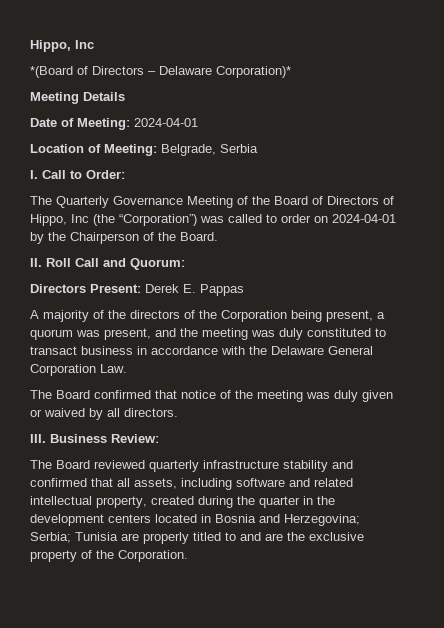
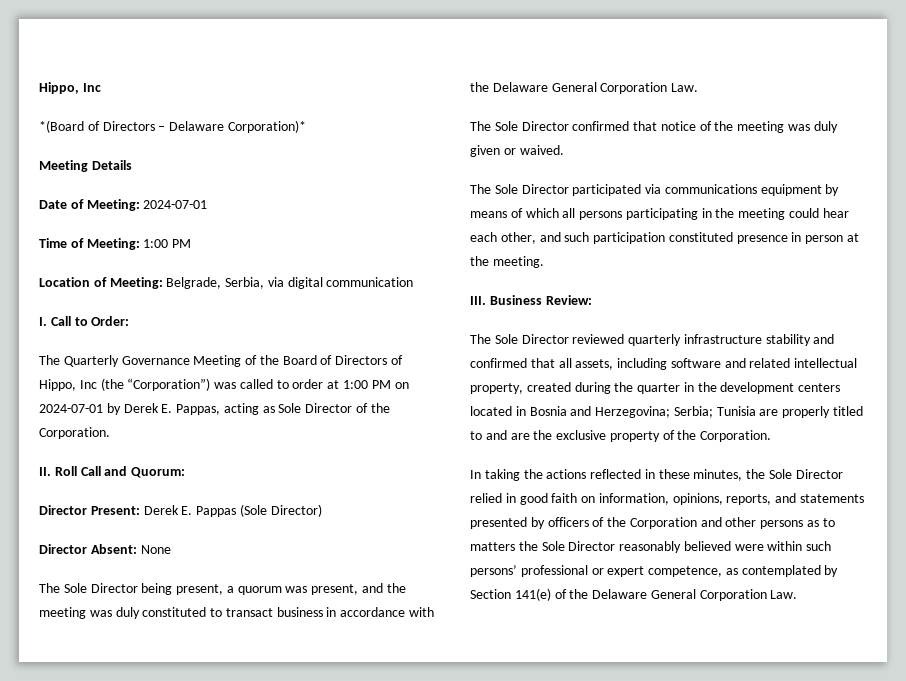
- Date of Meeting: 2024-04-01
+ Date of Meeting: 2024-07-01
+ Time of Meeting: 1:00 PM
- Location of Meeting: Belgrade, Serbia
+ Location of Meeting: Belgrade, Serbia, via digital communication
- The Quarterly Governance Meeting of the Board of Directors of Hippo, Inc (the “Corporation”) was called to order on 2024-04-01 by the Chairperson of the Board.
+ The Quarterly Governance Meeting of the Board of Directors of Hippo, Inc (the “Corporation”) was called to order at 1:00 PM on 2024-07-01 by Derek E. Pappas, acting as Sole Director of the Corporation.
- Directors Present: Derek E. Pappas
- A majority of the directors of the Corporation being present, a quorum was present, and the meeting was duly constituted to transact business in accordance with the Delaware General Corporation Law.
+ Director Present: Derek E. Pappas (Sole Director)
+ Director Absent: None
+ The Sole Director being present, a quorum was present, and the meeting was duly constituted to transact business in accordance with the Delaware General Corporation Law.
- The Board confirmed that notice of the meeting was duly given or waived by all directors.
+ The Sole Director confirmed that notice of the meeting was duly given or waived.
+ The Sole Director participated via communications equipment by means of which all persons participating in the meeting could hear each other, and such participation constituted presence in person at the meeting.
- The Board reviewed quarterly infrastructure stability and confirmed that all assets, including software and related intellectual property, created during the quarter in the development centers located in Bosnia and Herzegovina; Serbia; Tunisia are properly titled to and are the exclusive property of the Corporation.
+ The Sole Director reviewed quarterly infrastructure stability and confirmed that all assets, including software and related intellectual property, created during the quarter in the development centers located in Bosnia and Herzegovina; Serbia; Tunisia are properly titled to and are the exclusive property of the Corporation.
+ In taking the actions reflected in these minutes, the Sole Director relied in good faith on information, opinions, reports, and statements presented by officers of the Corporation and other persons as to matters the Sole Director reasonably believed were within such persons’ professional or expert competence, as contemplated by Section 141(e) of the Delaware General Corporation Law.

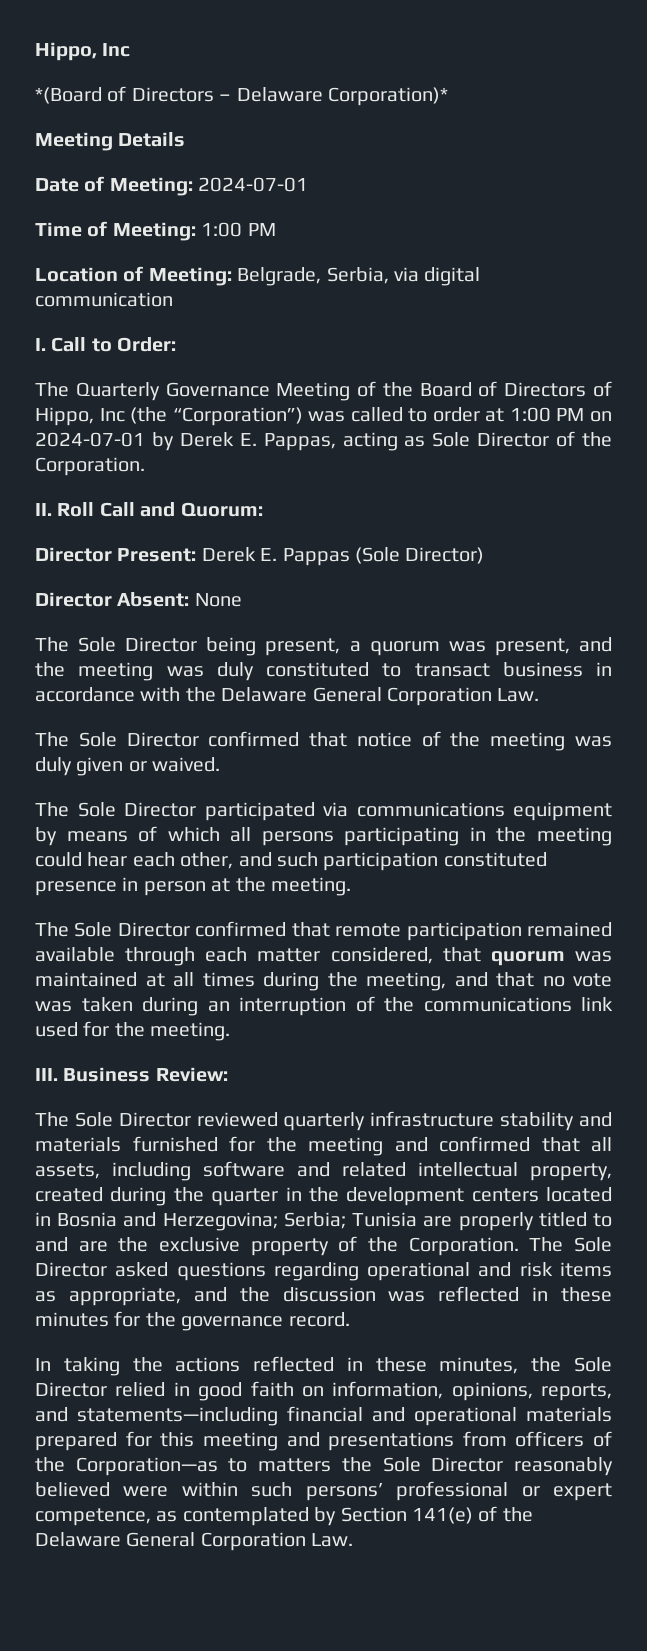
+ The Sole Director confirmed that remote participation remained available through each matter considered, that quorum was maintained at all times during the meeting, and that no vote was taken during an interruption of the communications link used for the meeting.
- The Sole Director reviewed quarterly infrastructure stability and confirmed that all assets, including software and related intellectual property, created during the quarter in the development centers located in Bosnia and Herzegovina; Serbia; Tunisia are properly titled to and are the exclusive property of the Corporation.
+ The Sole Director reviewed quarterly infrastructure stability and materials furnished for the meeting and confirmed that all assets, including software and related intellectual property, created during the quarter in the development centers located in Bosnia and Herzegovina; Serbia; Tunisia are properly titled to and are the exclusive property of the Corporation. The Sole Director asked questions regarding operational and risk items as appropriate, and the discussion was reflected in these minutes for the governance record.
- In taking the actions reflected in these minutes, the Sole Director relied in good faith on information, opinions, reports, and statements presented by officers of the Corporation and other persons as to matters the Sole Director reasonably believed were within such persons’ professional or expert competence, as contemplated by Section 141(e) of the Delaware General Corporation Law.
+ In taking the actions reflected in these minutes, the Sole Director relied in good faith on information, opinions, reports, and statements—including financial and operational materials prepared for this meeting and presentations from officers of the Corporation—as to matters the Sole Director reasonably believed were within such persons’ professional or expert competence, as contemplated by Section 141(e) of the Delaware General Corporation Law.

